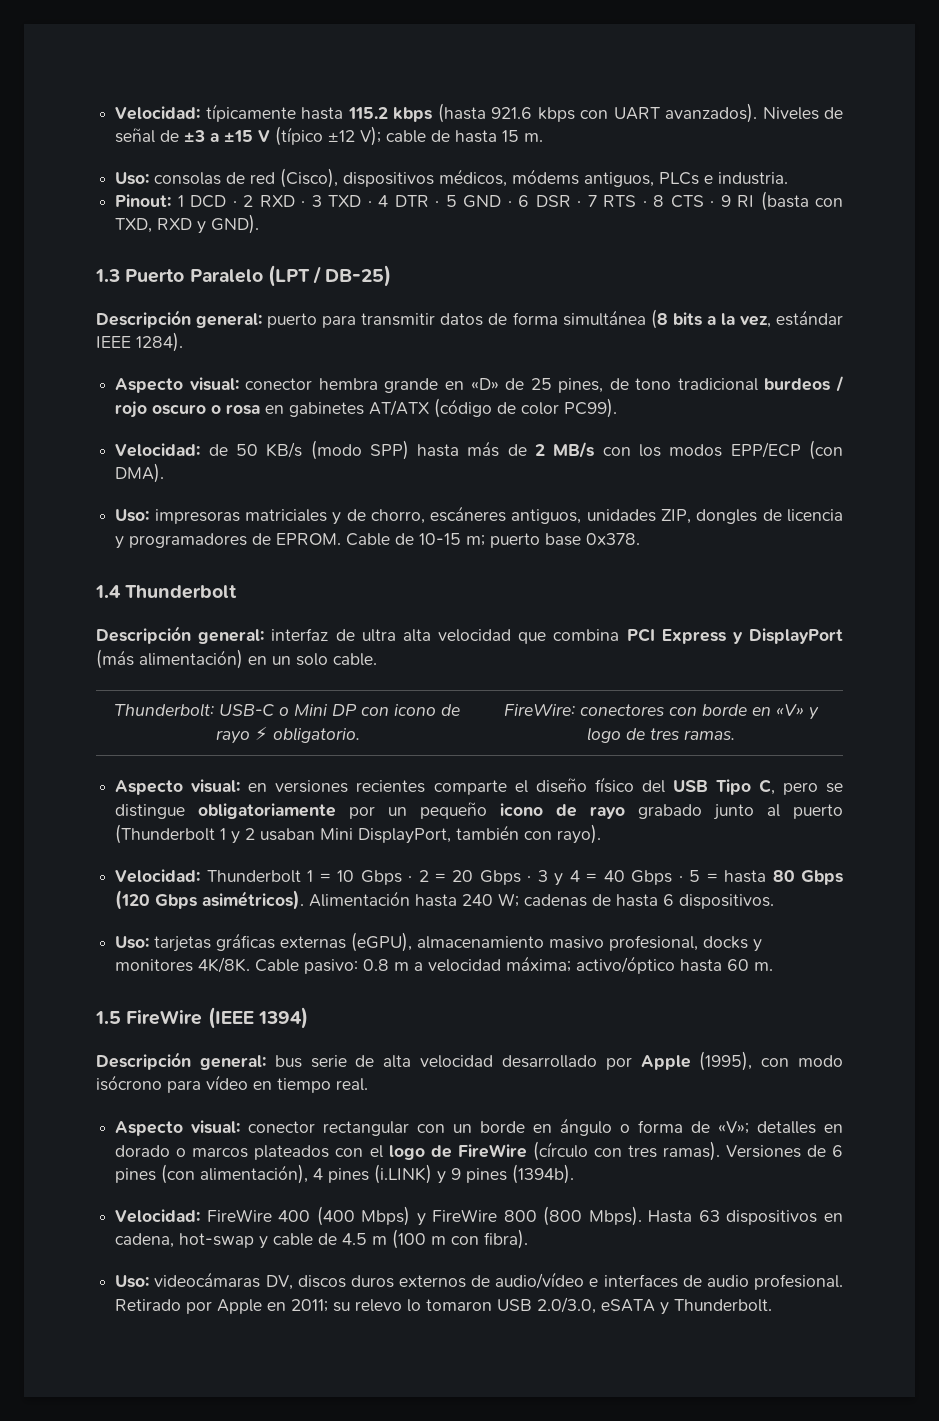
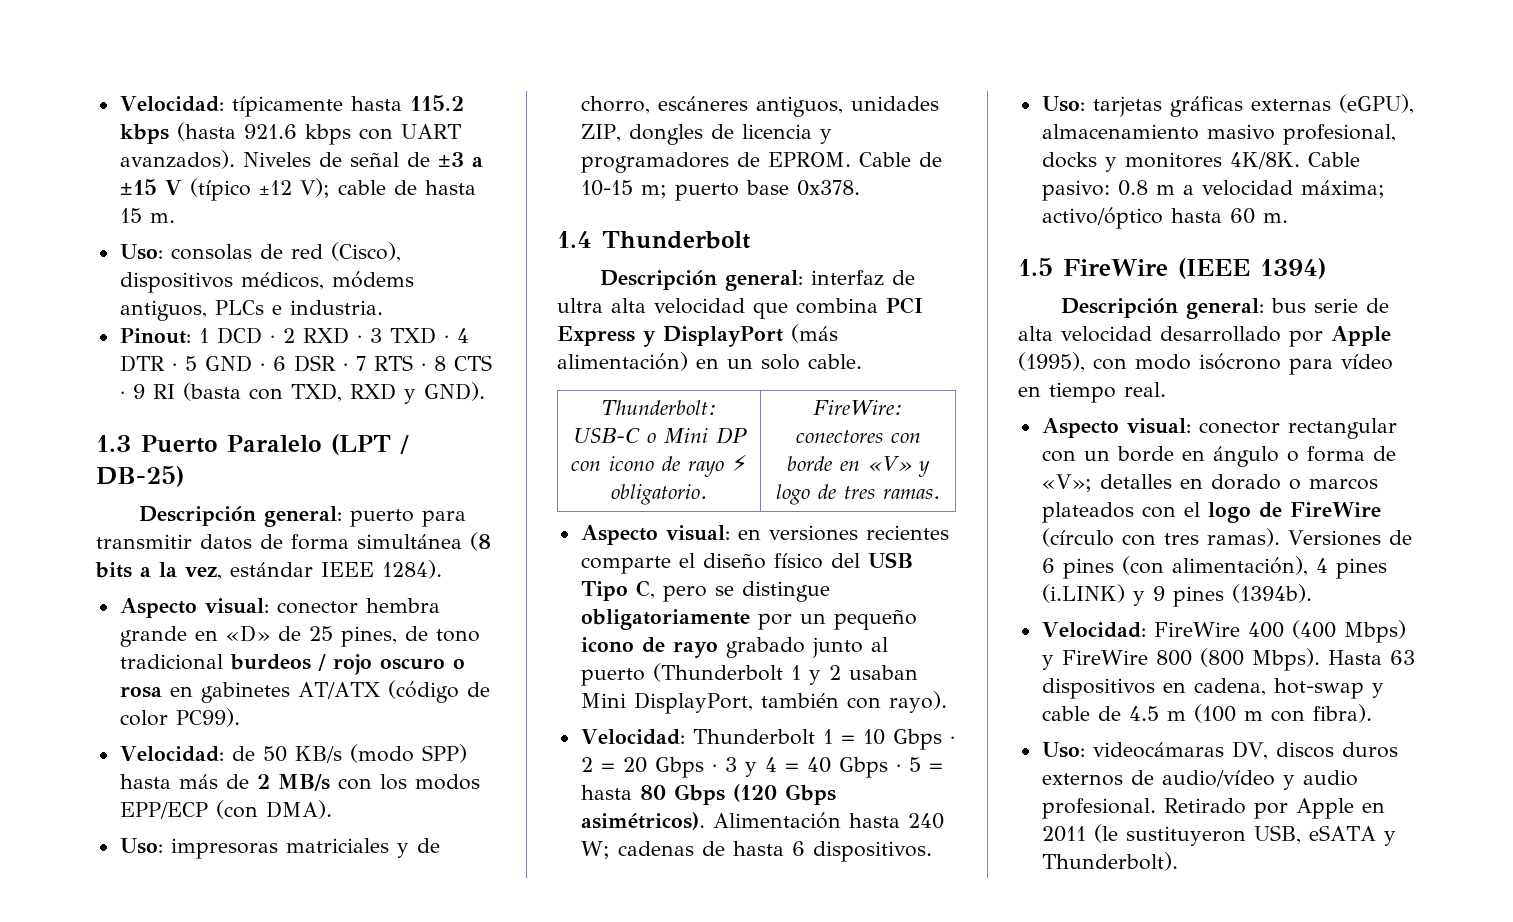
- Uso: videocámaras DV, discos duros externos de audio/vídeo e interfaces de audio profesional.
+ Uso: videocámaras DV, discos duros externos de audio/vídeo y audio profesional.
- Retirado por Apple en 2011; su relevo lo tomaron USB 2.0/3.0, eSATA y Thunderbolt.
+ Retirado por Apple en 2011 (le sustituyeron USB, eSATA y Thunderbolt).

